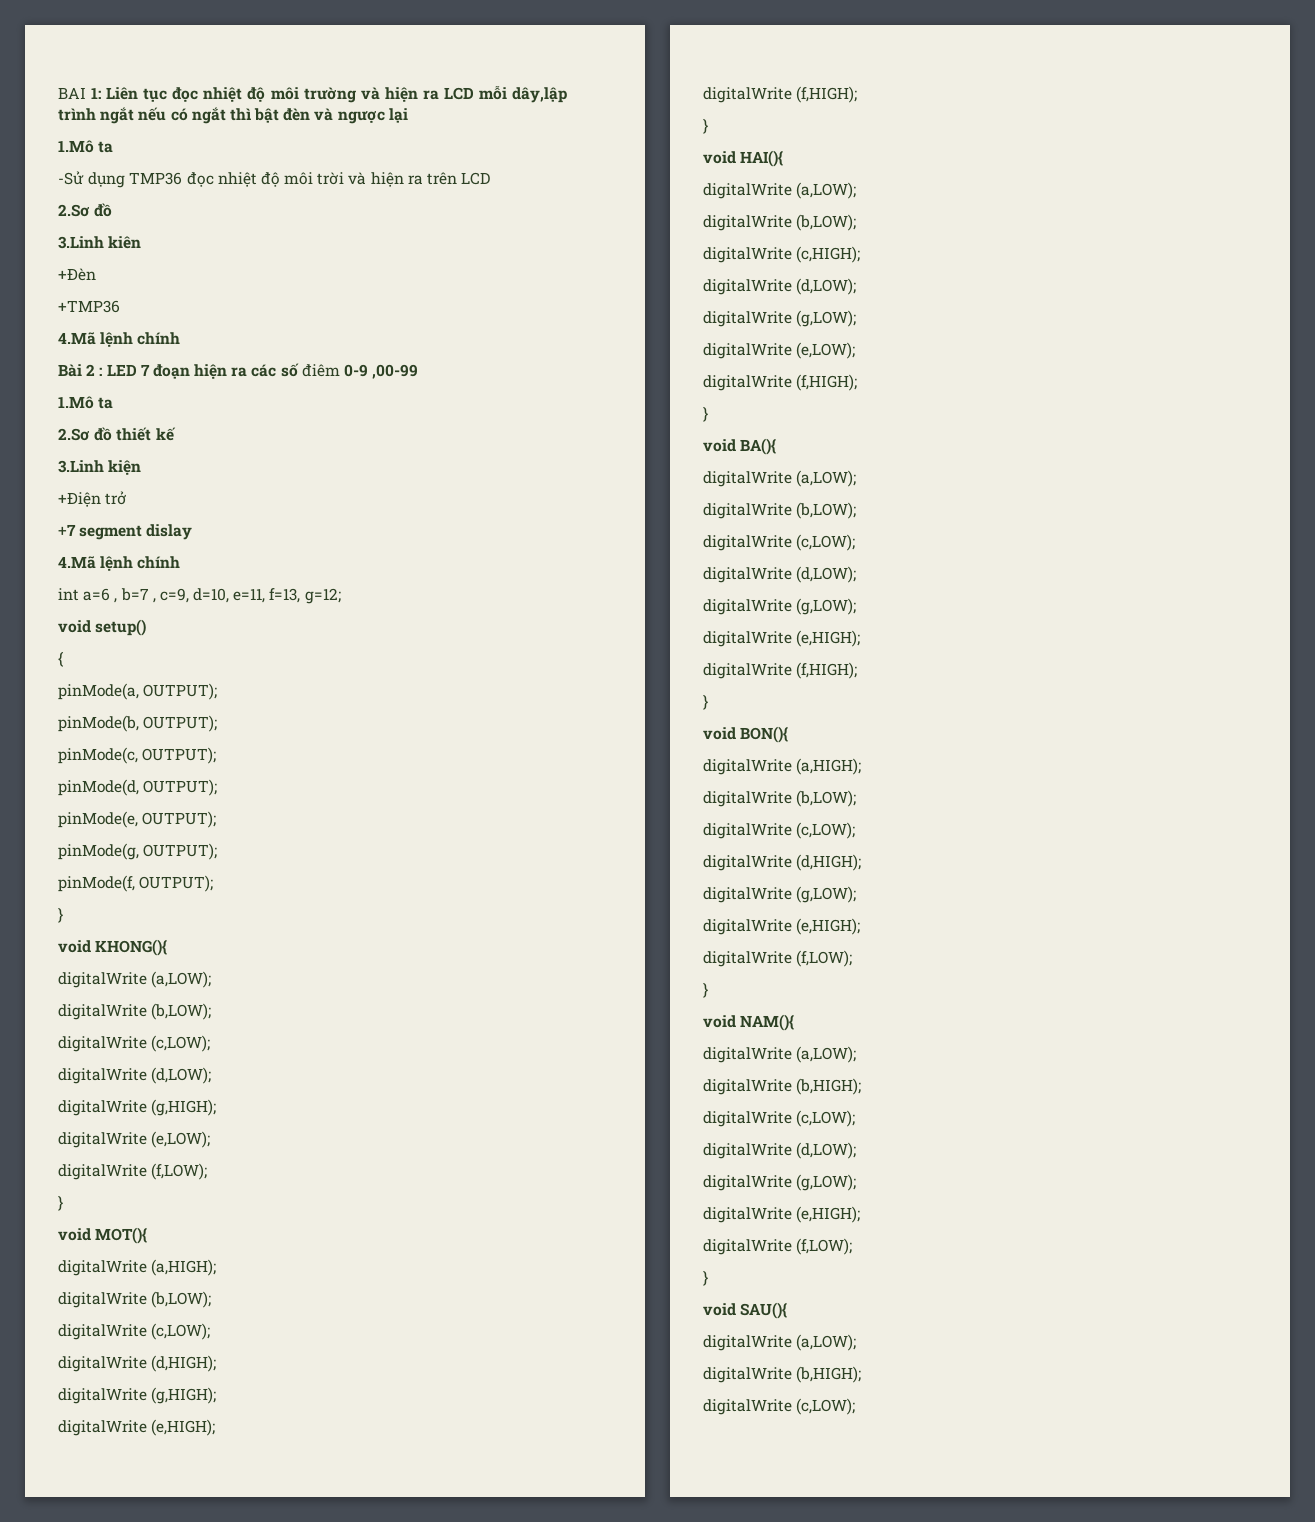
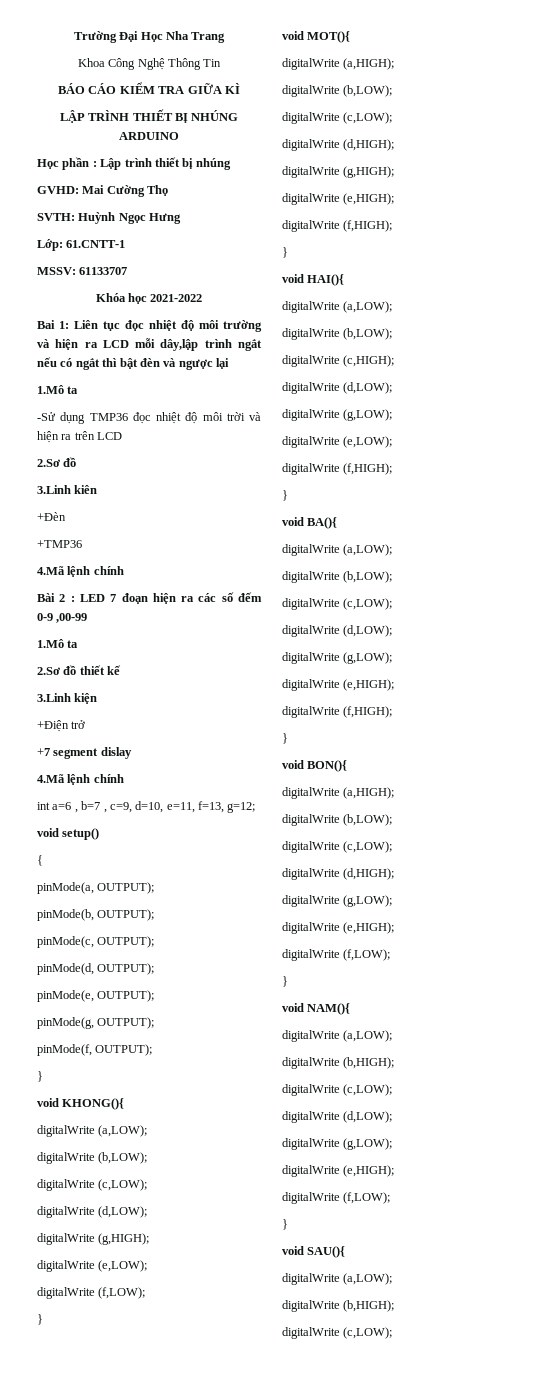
- BAI 1: Liên tục đọc nhiệt độ môi trường và hiện ra LCD mỗi dây,lập trình ngắt nếu có ngắt thì bật đèn và ngược lại
+ Trường Đại Học Nha Trang
+ Khoa Công Nghệ Thông Tin
+ BÁO CÁO KIỂM TRA GIỮA KÌ
+ LẬP TRÌNH THIẾT BỊ NHÚNG ARDUINO
+ Học phần : Lập trình thiết bị nhúng
+ GVHD: Mai Cường Thọ
+ SVTH: Huỳnh Ngọc Hưng
+ Lớp: 61.CNTT-1
+ MSSV: 61133707
+ Khóa học 2021-2022
+ Bai 1: Liên tục đọc nhiệt độ môi trường và hiện ra LCD mỗi dây,lập trình ngắt nếu có ngắt thì bật đèn và ngược lại
- Bài 2 : LED 7 đoạn hiện ra các số điêm 0-9 ,00-99
+ Bài 2 : LED 7 đoạn hiện ra các số đếm 0-9 ,00-99

